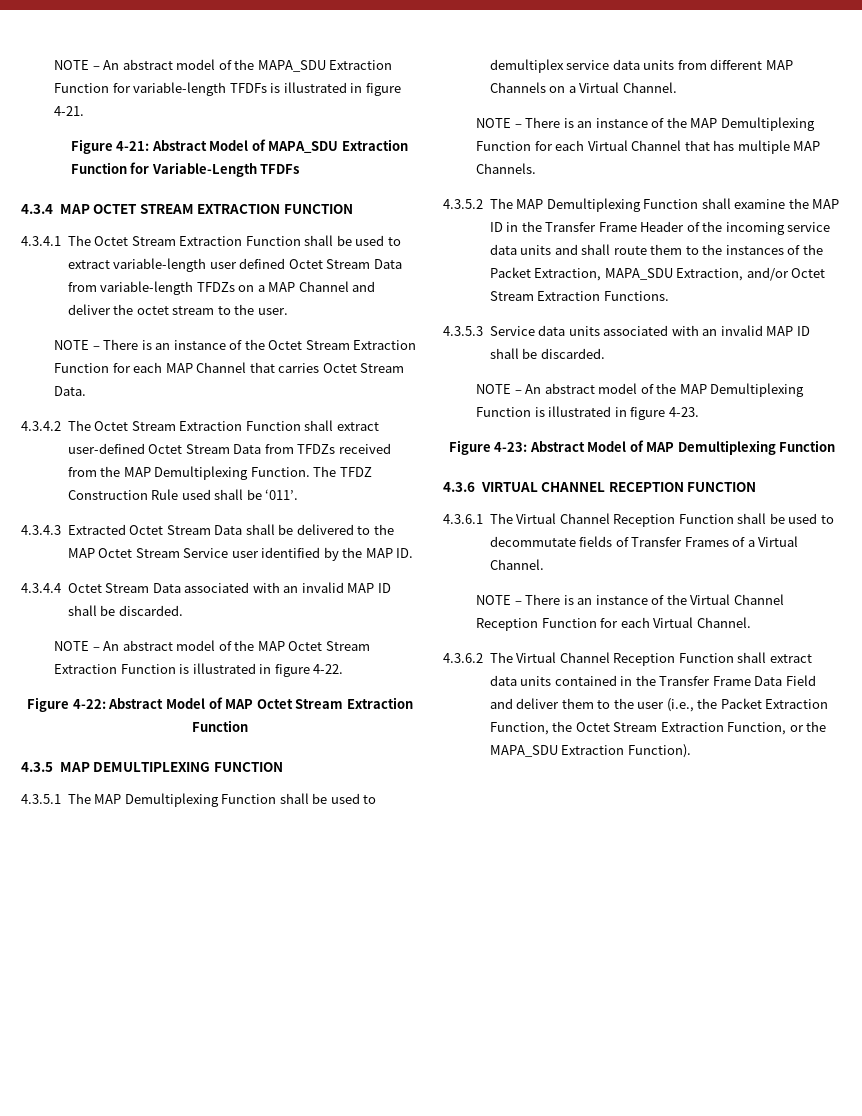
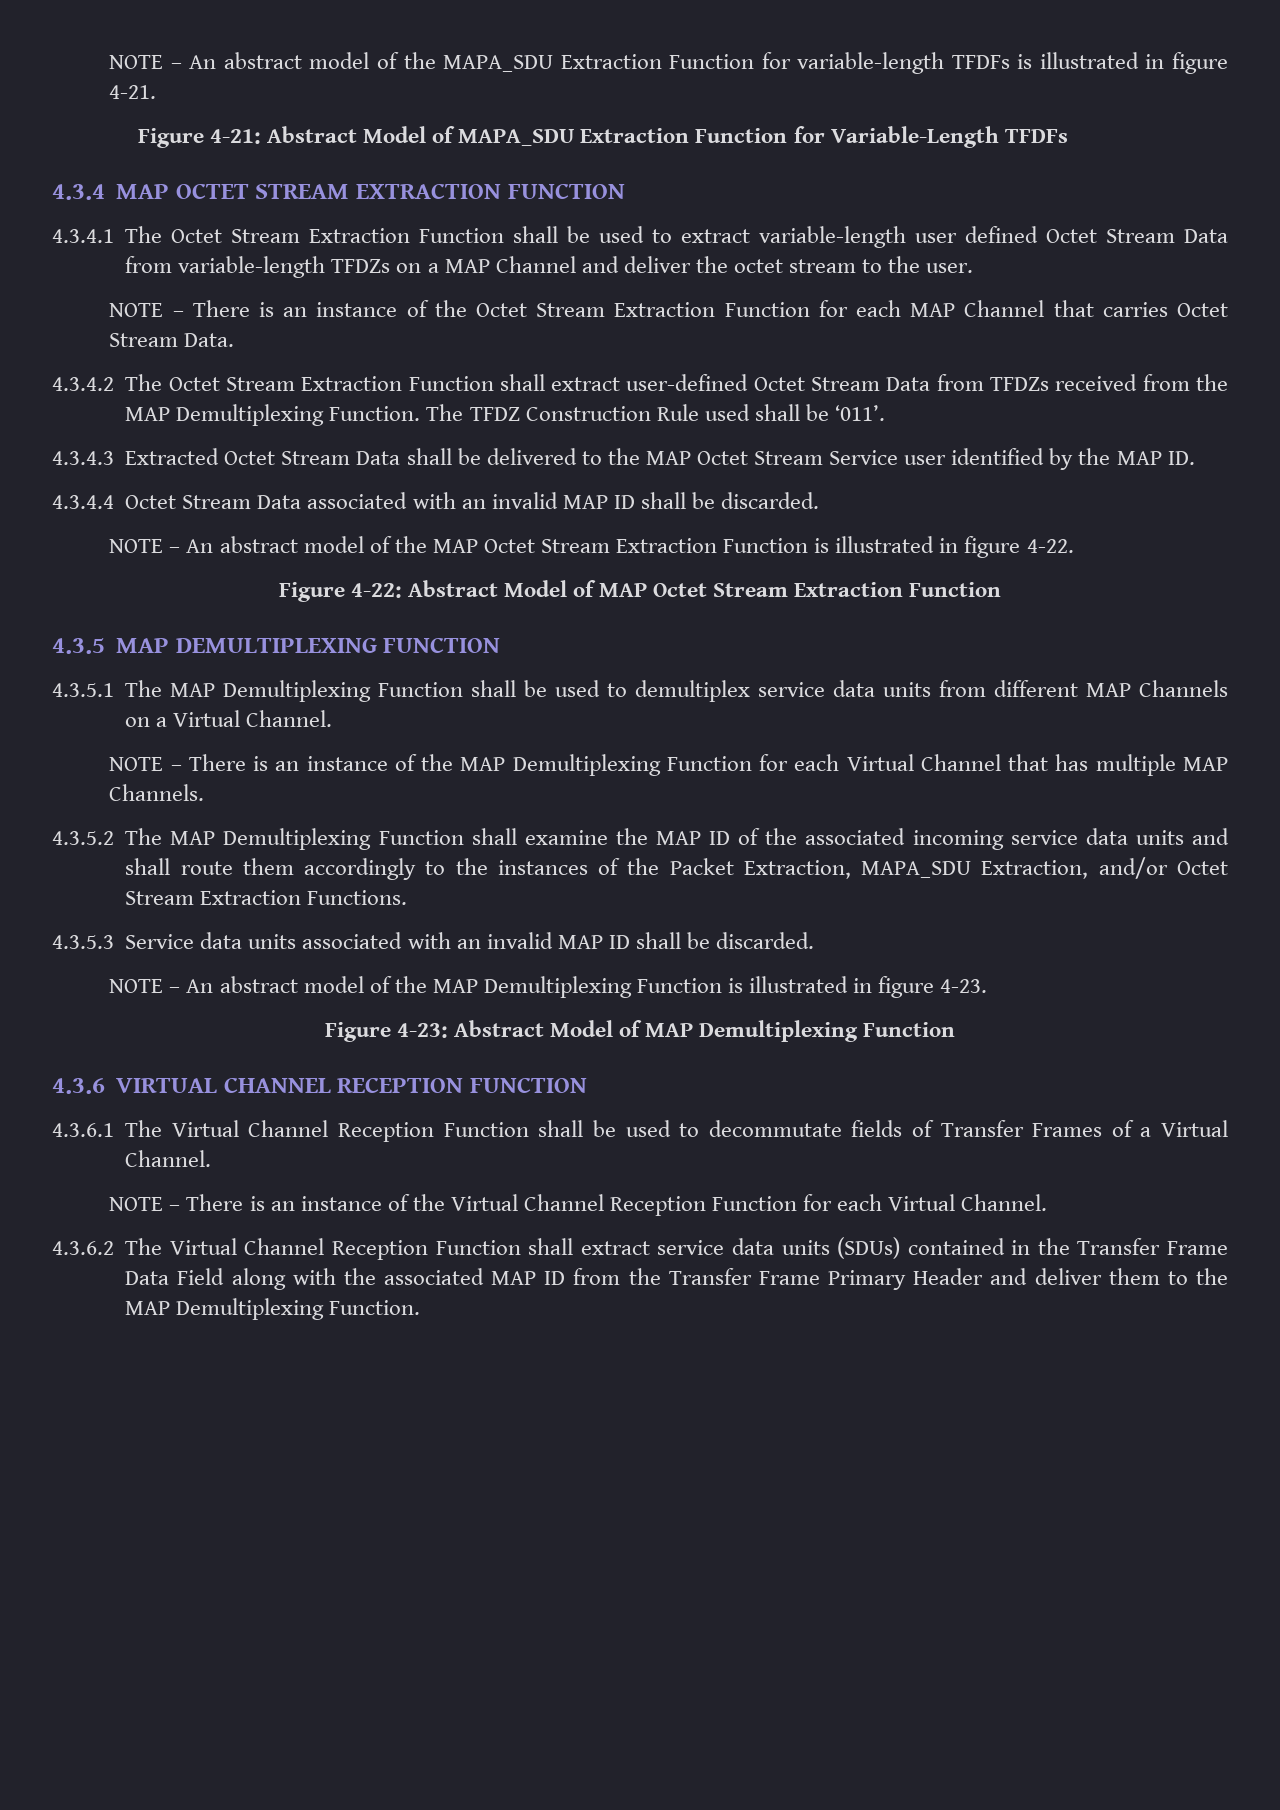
- 4.3.5.2 The MAP Demultiplexing Function shall examine the MAP ID in the Transfer Frame Header of the incoming service data units and shall route them to the instances of the Packet Extraction, MAPA_SDU Extraction, and/or Octet Stream Extraction Functions.
+ 4.3.5.2 The MAP Demultiplexing Function shall examine the MAP ID of the associated incoming service data units and shall route them accordingly to the instances of the Packet Extraction, MAPA_SDU Extraction, and/or Octet Stream Extraction Functions.
- 4.3.6.2 The Virtual Channel Reception Function shall extract data units contained in the Transfer Frame Data Field and deliver them to the user (i.e., the Packet Extraction Function, the Octet Stream Extraction Function, or the MAPA_SDU Extraction Function).
+ 4.3.6.2 The Virtual Channel Reception Function shall extract service data units (SDUs) contained in the Transfer Frame Data Field along with the associated MAP ID from the Transfer Frame Primary Header and deliver them to the MAP Demultiplexing Function.

